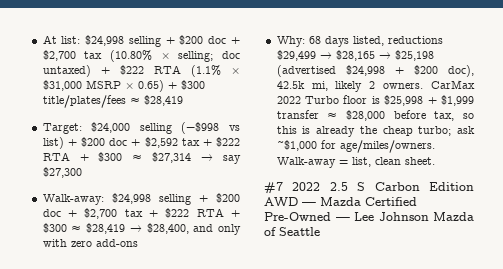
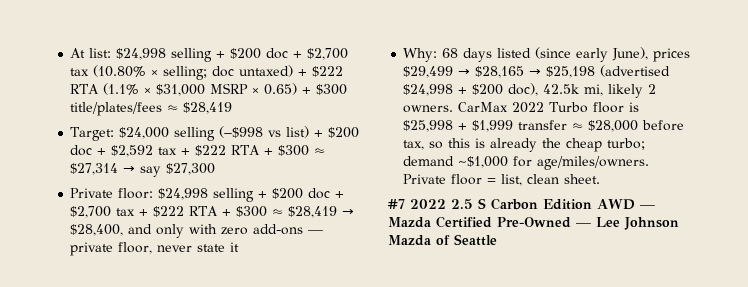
- Walk-away: $24,998 selling + $200 doc + $2,700 tax + $222 RTA + $300 ≈ $28,419 → $28,400, and only with zero add-ons
- Why: 68 days listed, reductions $29,499 → $28,165 → $25,198 (advertised $24,998 + $200 doc), 42.5k mi, likely 2 owners.
+ Private floor: $24,998 selling + $200 doc + $2,700 tax + $222 RTA + $300 ≈ $28,419 → $28,400, and only with zero add-ons — private floor, never state it
+ Why: 68 days listed (since early June), prices $29,499 → $28,165 → $25,198 (advertised $24,998 + $200 doc), 42.5k mi, likely 2 owners.
- CarMax 2022 Turbo floor is $25,998 + $1,999 transfer ≈ $28,000 before tax, so this is already the cheap turbo; ask ~$1,000 for age/miles/owners.
+ CarMax 2022 Turbo floor is $25,998 + $1,999 transfer ≈ $28,000 before tax, so this is already the cheap turbo; demand ~$1,000 for age/miles/owners.
- Walk-away = list, clean sheet.
+ Private floor = list, clean sheet.

